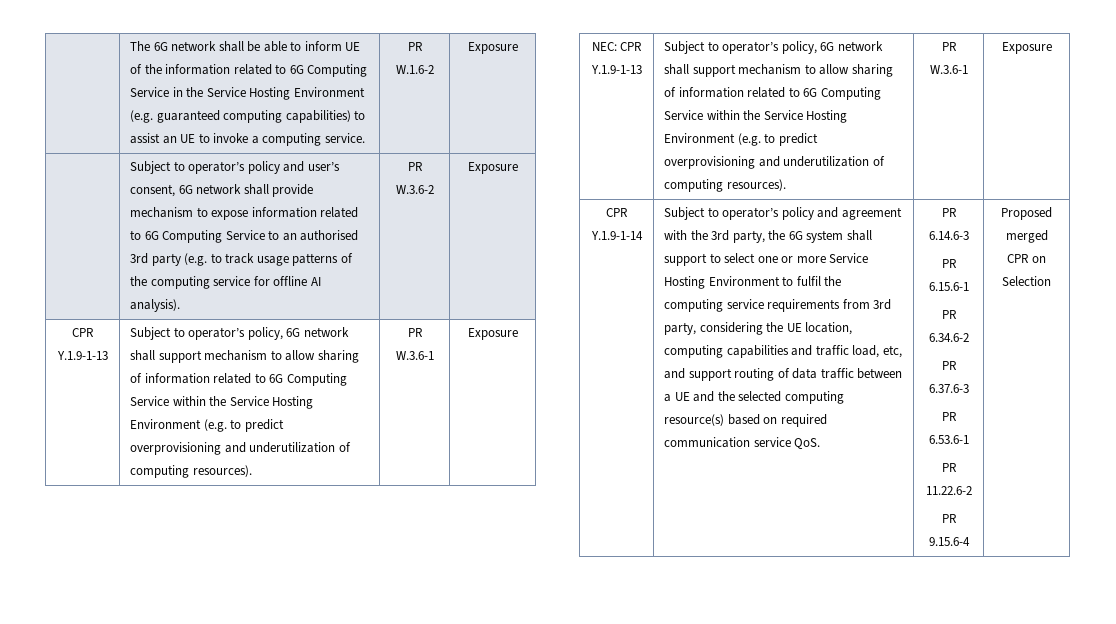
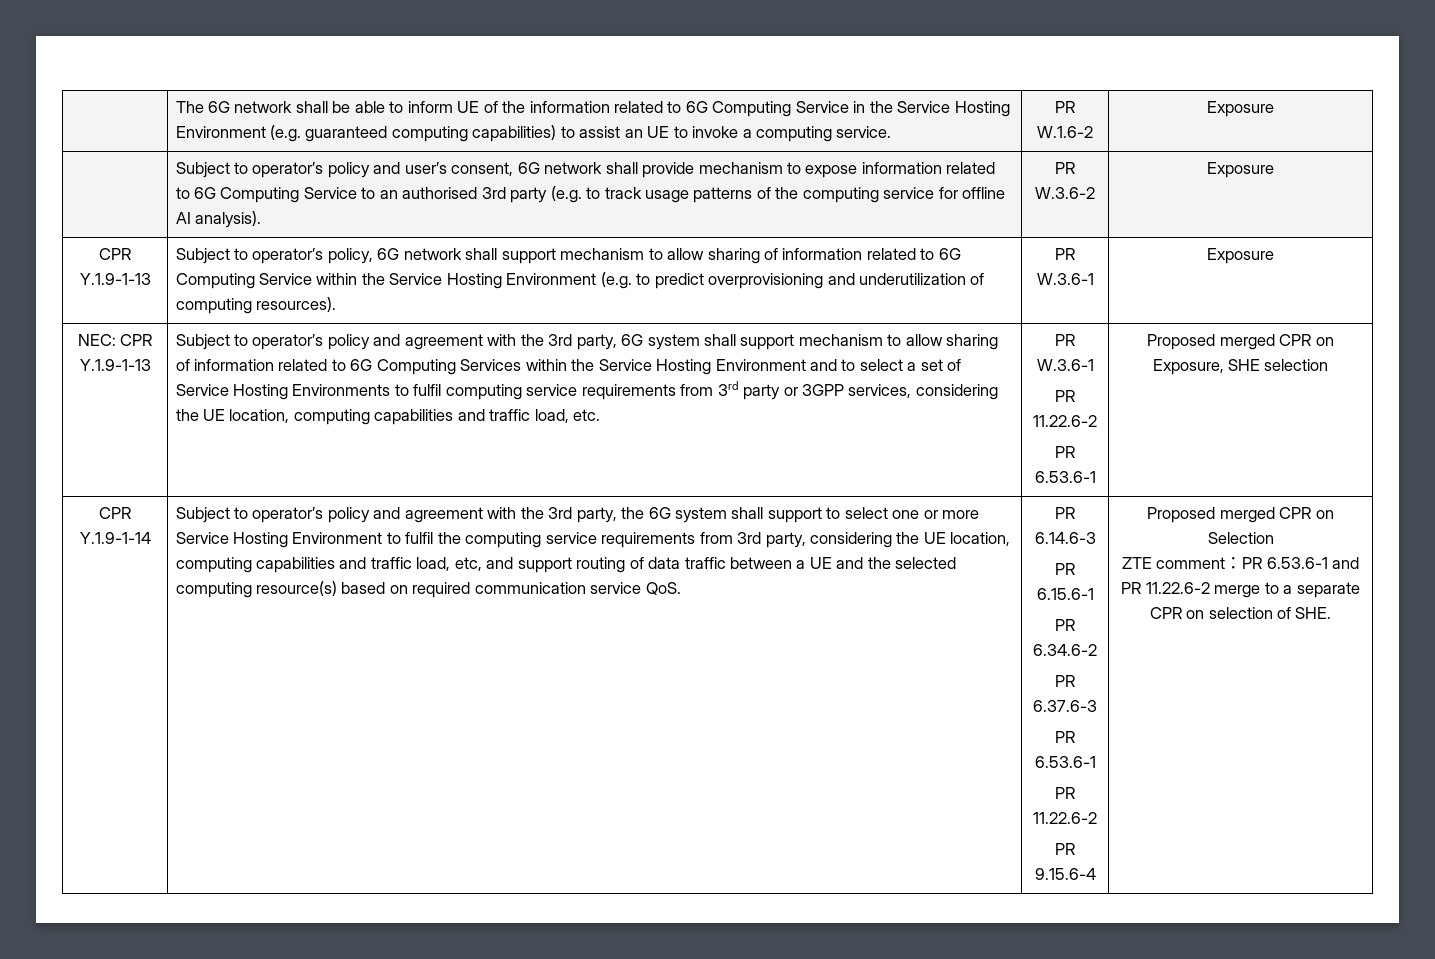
- NEC: CPR Y.1.9-1-13 | Subject to operator’s policy, 6G network shall support mechanism to allow sharing of information related to 6G Computing Service within the Service Hosting Environment (e.g. to predict overprovisioning and underutilization of computing resources). | PR W.3.6-1 | Exposure
+ NEC: CPR Y.1.9-1-13 | Subject to operator’s policy and agreement with the 3rd party, 6G system shall support mechanism to allow sharing of information related to 6G Computing Services within the Service Hosting Environment and to select a set of Service Hosting Environments to fulfil computing service requirements from 3rd party or 3GPP services, considering the UE location, computing capabilities and traffic load, etc. | PR W.3.6-1
+ PR 11.22.6-2
+ PR 6.53.6-1 | Proposed merged CPR on Exposure, SHE selection
+ ZTE comment：PR 6.53.6-1 and PR 11.22.6-2 merge to a separate CPR on selection of SHE.

